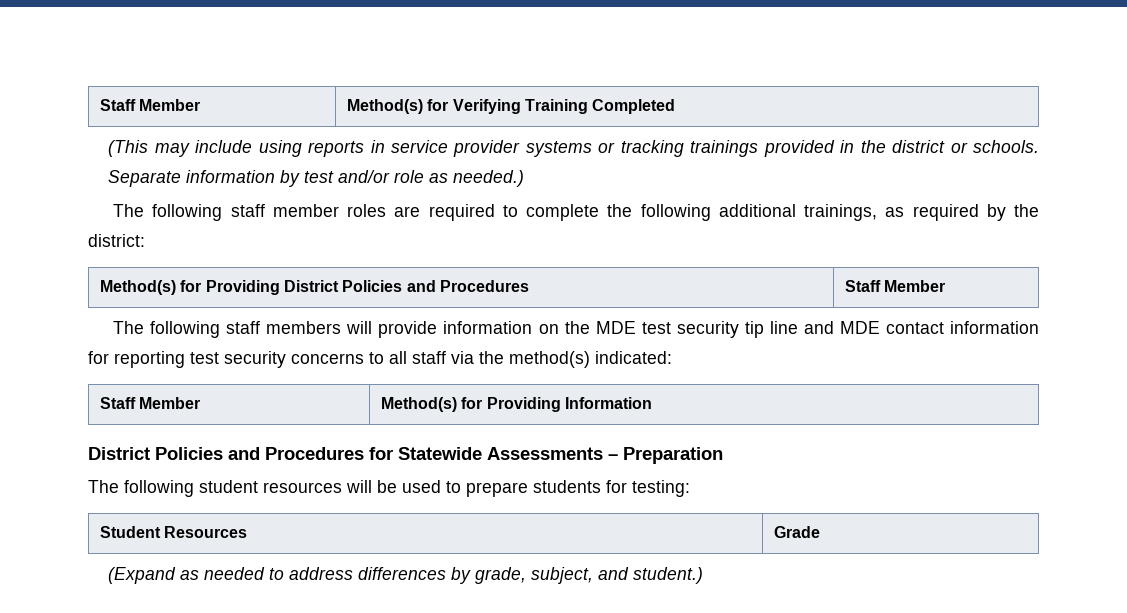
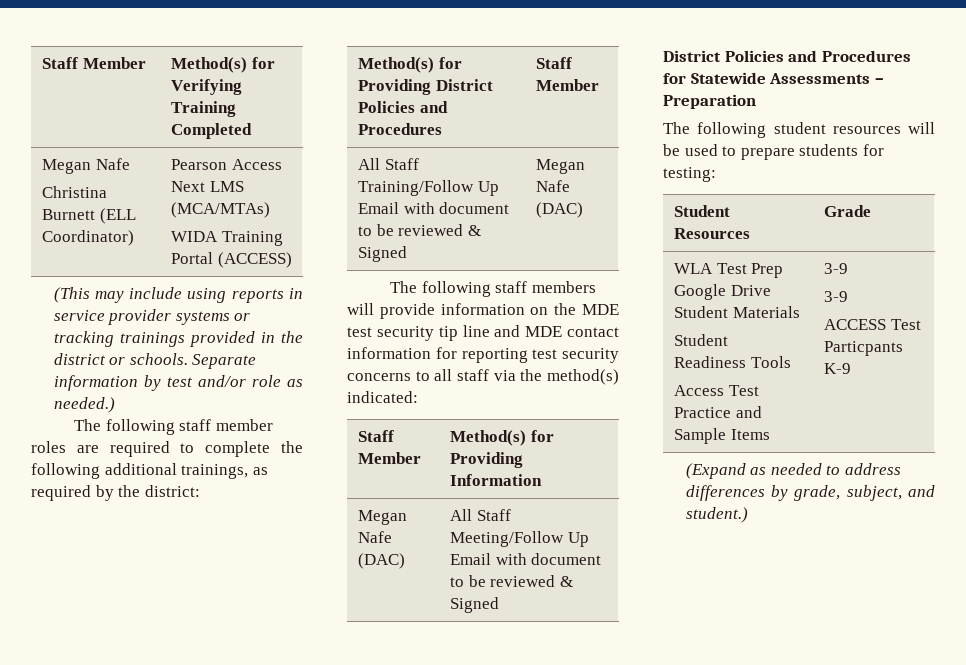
  Staff Member | Method(s) for Verifying Training Completed
+ Megan Nafe
+ Christina Burnett (ELL Coordinator) | Pearson Access Next LMS (MCA/MTAs)
+ WIDA Training Portal (ACCESS)
+ All Staff Training/Follow Up Email with document to be reviewed & Signed | Megan Nafe (DAC)
+ Megan Nafe (DAC) | All Staff Meeting/Follow Up Email with document to be reviewed & Signed
+ WLA Test Prep Google Drive Student Materials
+ Student Readiness Tools
+ Access Test Practice and Sample Items | 3-9
+ 3-9
+ ACCESS Test Particpants K-9

